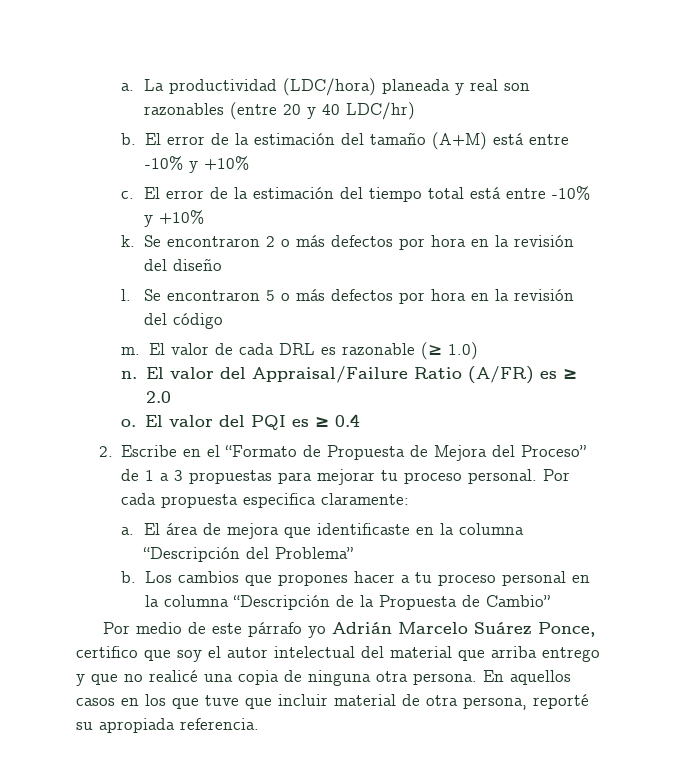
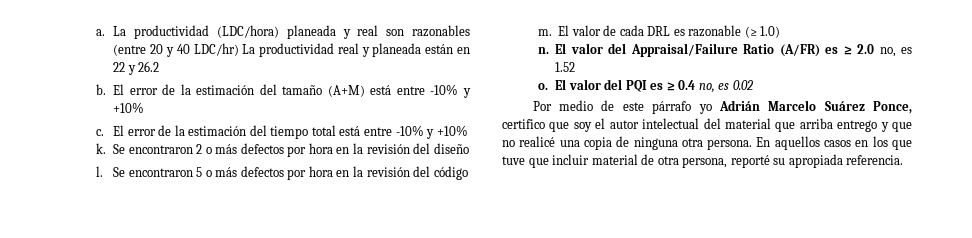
- La productividad (LDC/hora) planeada y real son razonables (entre 20 y 40 LDC/hr)
+ La productividad (LDC/hora) planeada y real son razonables (entre 20 y 40 LDC/hr) La productividad real y planeada están en 22 y 26.2
- El valor del Appraisal/Failure Ratio (A/FR) es ≥ 2.0
+ El valor del Appraisal/Failure Ratio (A/FR) es ≥ 2.0 no, es 1.52
- El valor del PQI es ≥ 0.4
- 2. Escribe en el “Formato de Propuesta de Mejora del Proceso” de 1 a 3 propuestas para mejorar tu proceso personal. Por cada propuesta especifica claramente:
- a. El área de mejora que identificaste en la columna “Descripción del Problema”
- b. Los cambios que propones hacer a tu proceso personal en la columna “Descripción de la Propuesta de Cambio”
+ El valor del PQI es ≥ 0.4 no, es 0.02

